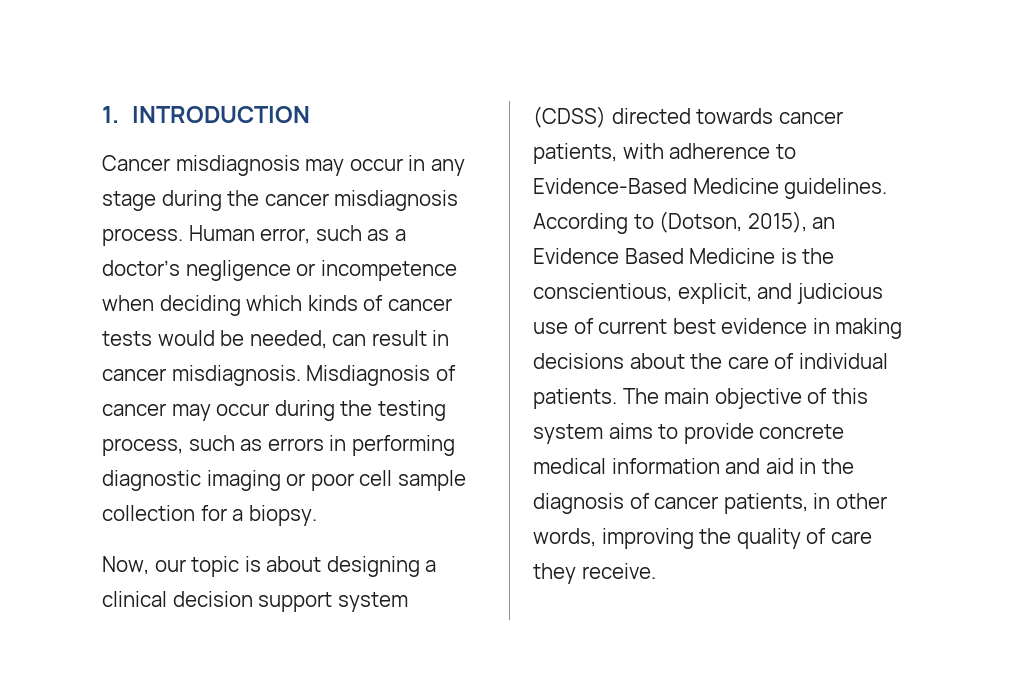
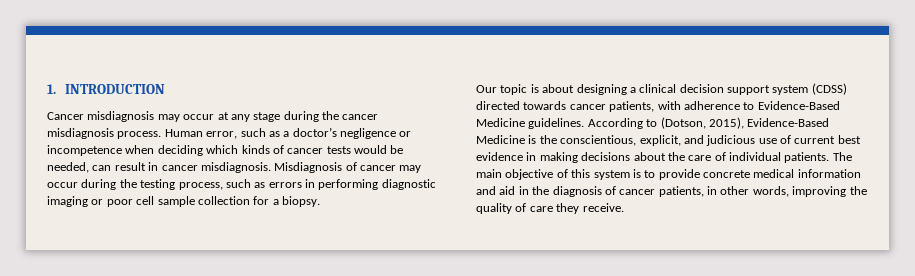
- Cancer misdiagnosis may occur in any stage during the cancer misdiagnosis process.
+ Cancer misdiagnosis may occur at any stage during the cancer misdiagnosis process.
- Now, our topic is about designing a clinical decision support system (CDSS) directed towards cancer patients, with adherence to Evidence-Based Medicine guidelines.
+ Our topic is about designing a clinical decision support system (CDSS) directed towards cancer patients, with adherence to Evidence-Based Medicine guidelines.
- According to (Dotson, 2015), an Evidence Based Medicine is the conscientious, explicit, and judicious use of current best evidence in making decisions about the care of individual patients.
+ According to (Dotson, 2015), Evidence-Based Medicine is the conscientious, explicit, and judicious use of current best evidence in making decisions about the care of individual patients.
- The main objective of this system aims to provide concrete medical information and aid in the diagnosis of cancer patients, in other words, improving the quality of care they receive.
+ The main objective of this system is to provide concrete medical information and aid in the diagnosis of cancer patients, in other words, improving the quality of care they receive.

